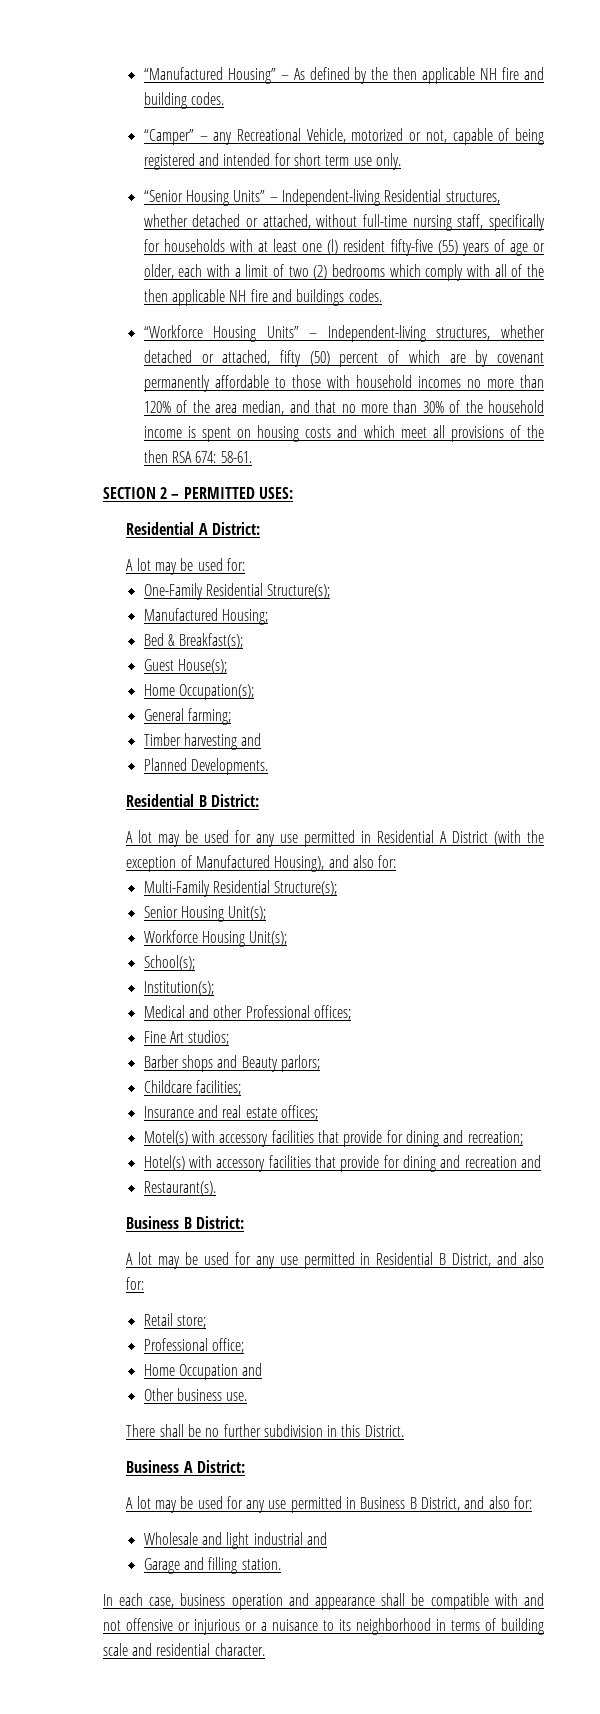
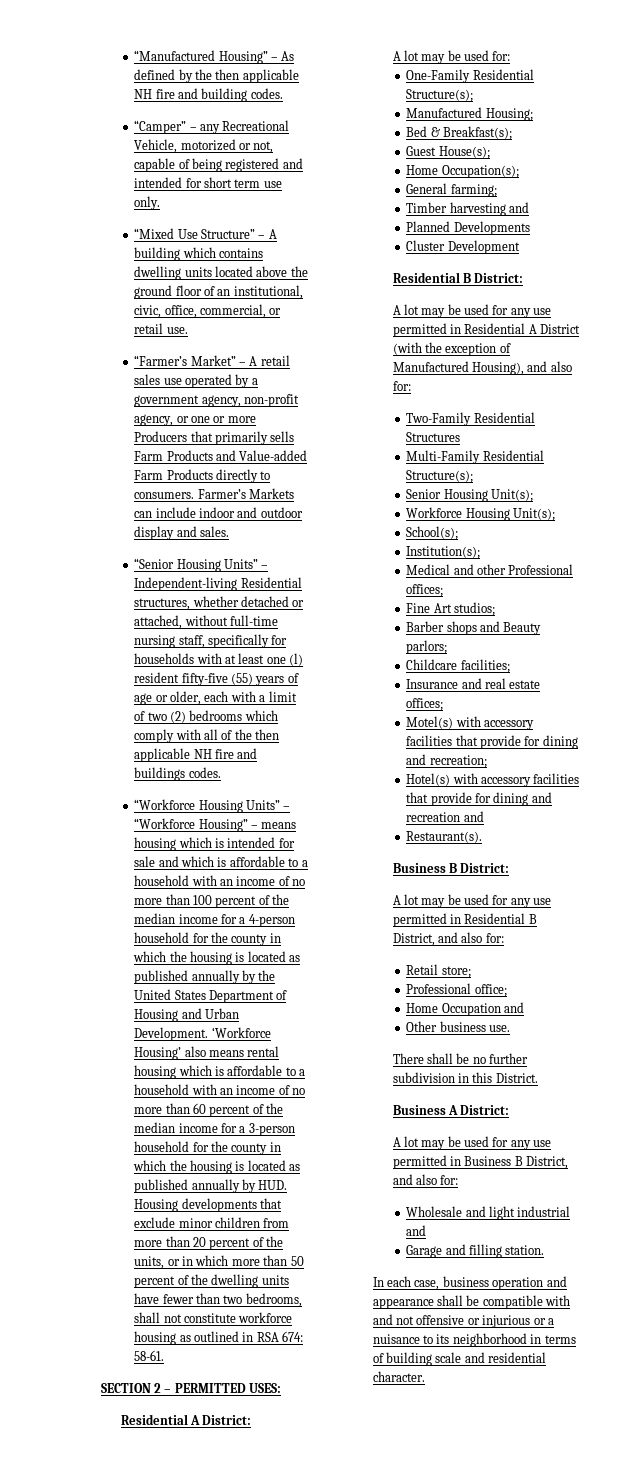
+ “Mixed Use Structure” – A building which contains dwelling units located above the ground floor of an institutional, civic, office, commercial, or retail use.
+ “Farmer’s Market” – A retail sales use operated by a government agency, non-profit agency, or one or more Producers that primarily sells Farm Products and Value-added Farm Products directly to consumers. Farmer’s Markets can include indoor and outdoor display and sales.
- “Workforce Housing Units” – Independent-living structures, whether detached or attached, fifty (50) percent of which are by covenant permanently affordable to those with household incomes no more than 120% of the area median, and that no more than 30% of the household income is spent on housing costs and which meet all provisions of the then RSA 674: 58-61.
+ “Workforce Housing Units” – “Workforce Housing” – means housing which is intended for sale and which is affordable to a household with an income of no more than 100 percent of the median income for a 4-person household for the county in which the housing is located as published annually by the United States Department of Housing and Urban Development. ‘Workforce Housing’ also means rental housing which is affordable to a household with an income of no more than 60 percent of the median income for a 3-person household for the county in which the housing is located as published annually by HUD. Housing developments that exclude minor children from more than 20 percent of the units, or in which more than 50 percent of the dwelling units have fewer than two bedrooms, shall not constitute workforce housing as outlined in RSA 674: 58-61.
- Planned Developments.
+ Planned Developments
+ Cluster Development
+ Two-Family Residential Structures

